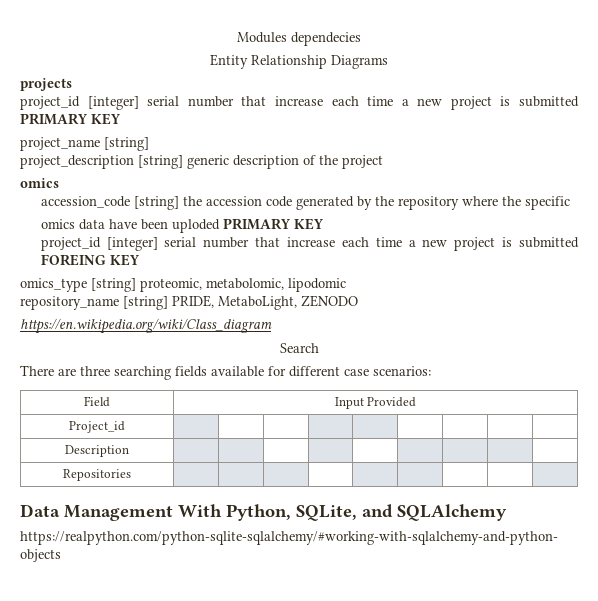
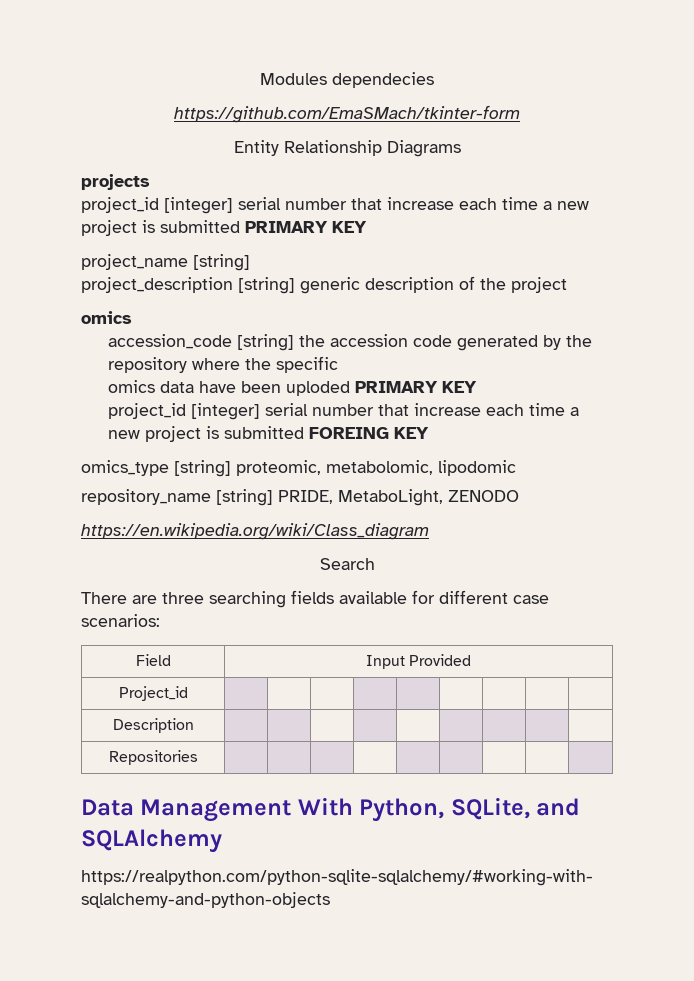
+ https://github.com/EmaSMach/tkinter-form

